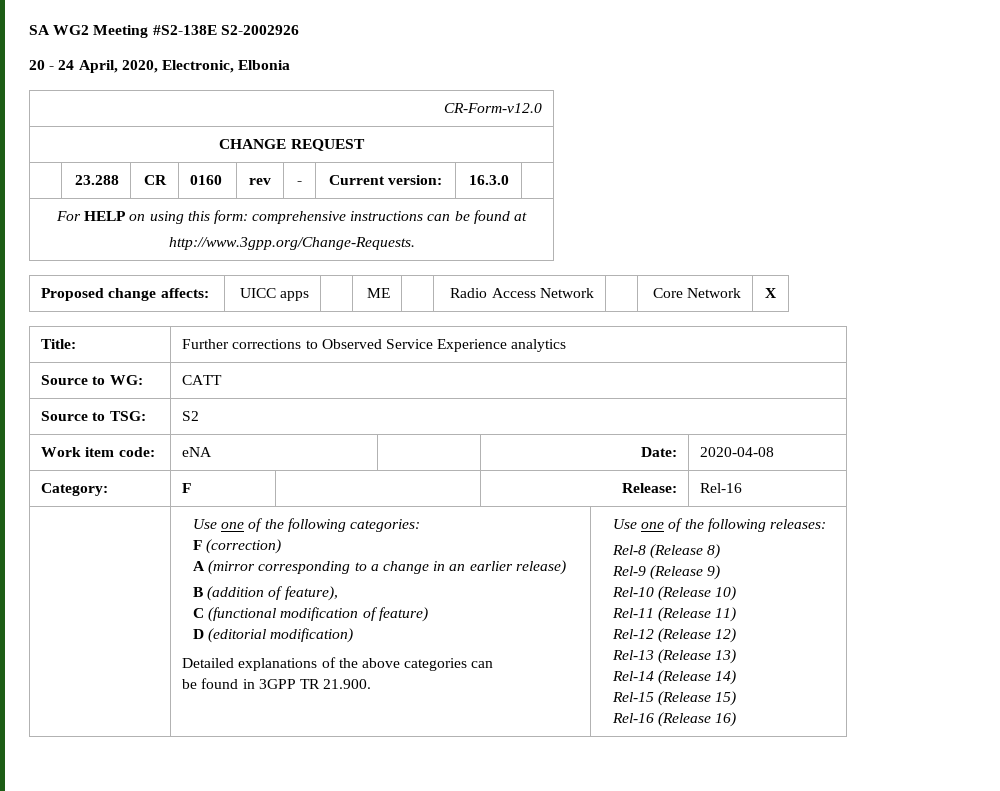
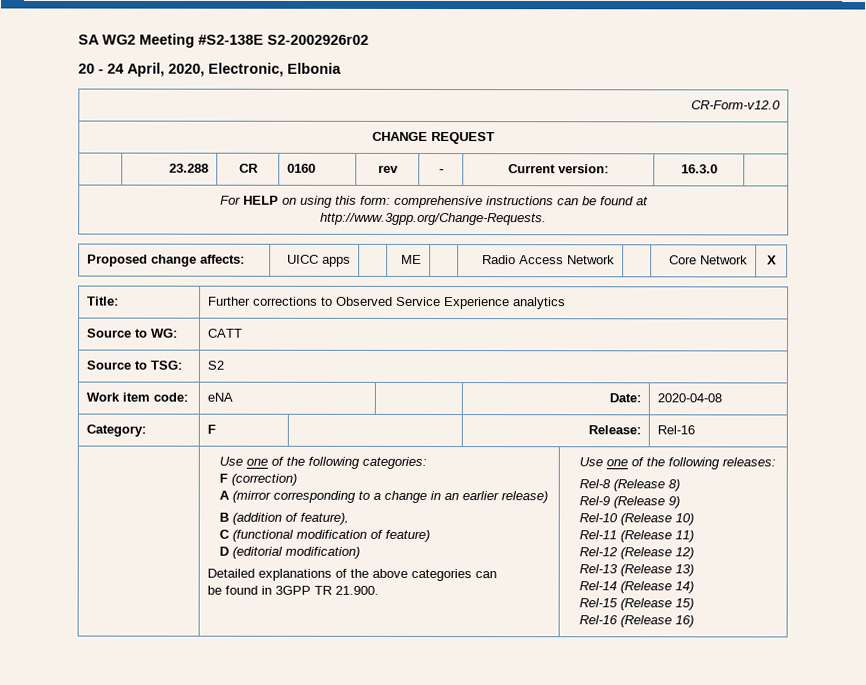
- SA WG2 Meeting #S2-138E S2-2002926
+ SA WG2 Meeting #S2-138E S2-2002926r02

